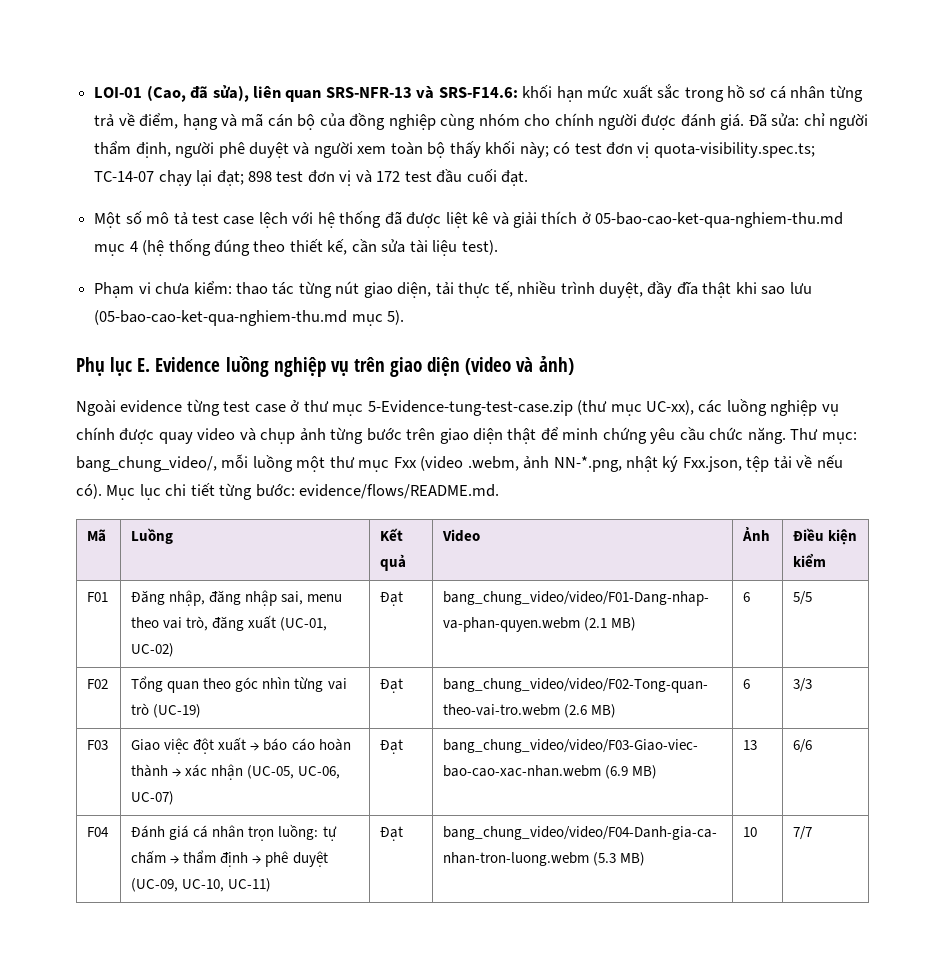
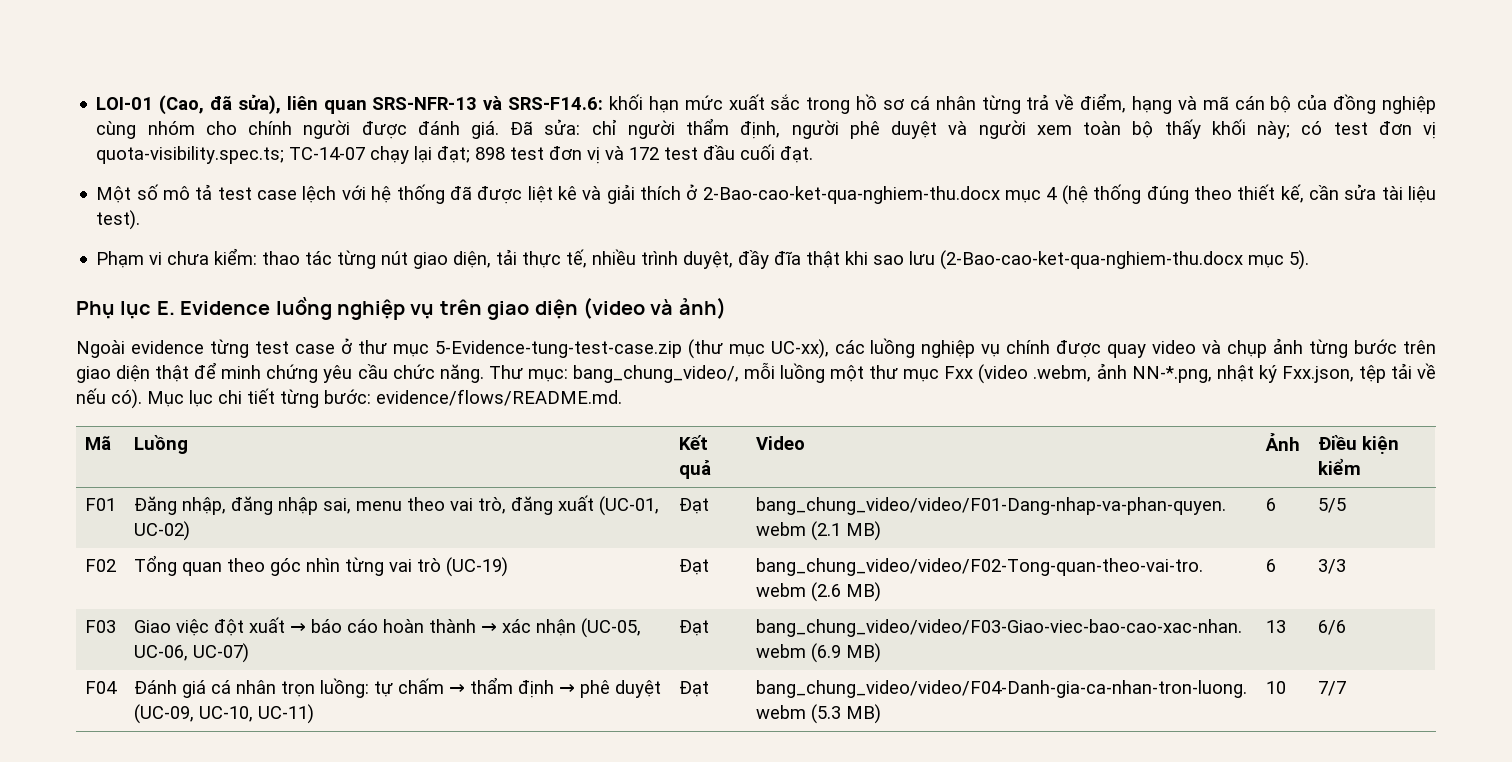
- Một số mô tả test case lệch với hệ thống đã được liệt kê và giải thích ở 05-bao-cao-ket-qua-nghiem-thu.md mục 4 (hệ thống đúng theo thiết kế, cần sửa tài liệu test).
+ Một số mô tả test case lệch với hệ thống đã được liệt kê và giải thích ở 2-Bao-cao-ket-qua-nghiem-thu.docx mục 4 (hệ thống đúng theo thiết kế, cần sửa tài liệu test).
- Phạm vi chưa kiểm: thao tác từng nút giao diện, tải thực tế, nhiều trình duyệt, đầy đĩa thật khi sao lưu (05-bao-cao-ket-qua-nghiem-thu.md mục 5).
+ Phạm vi chưa kiểm: thao tác từng nút giao diện, tải thực tế, nhiều trình duyệt, đầy đĩa thật khi sao lưu (2-Bao-cao-ket-qua-nghiem-thu.docx mục 5).

